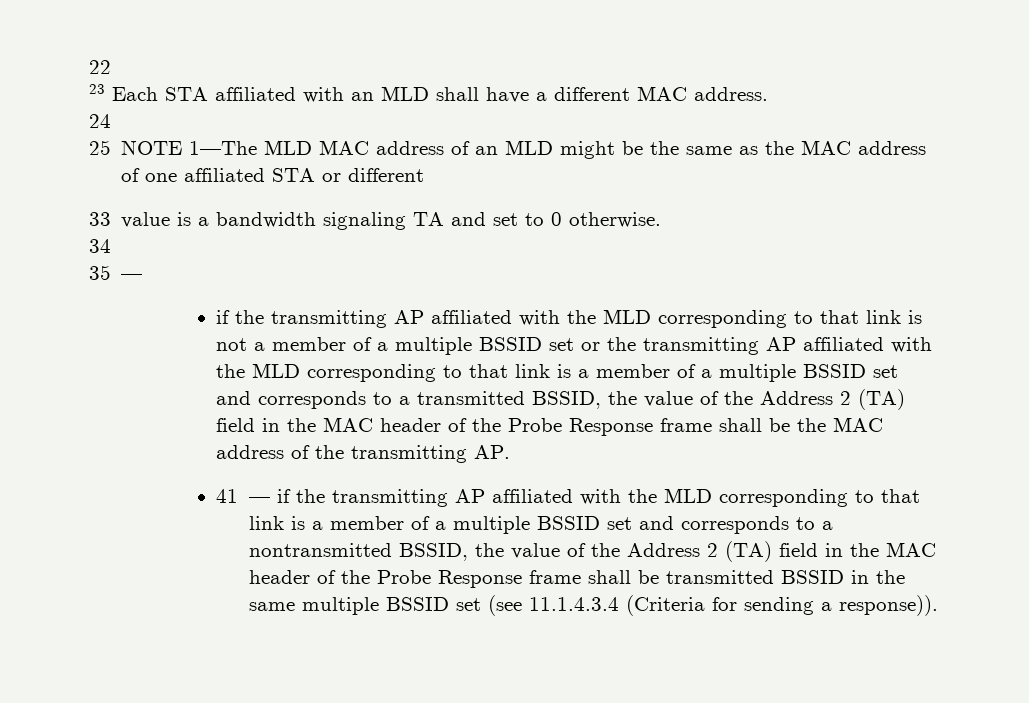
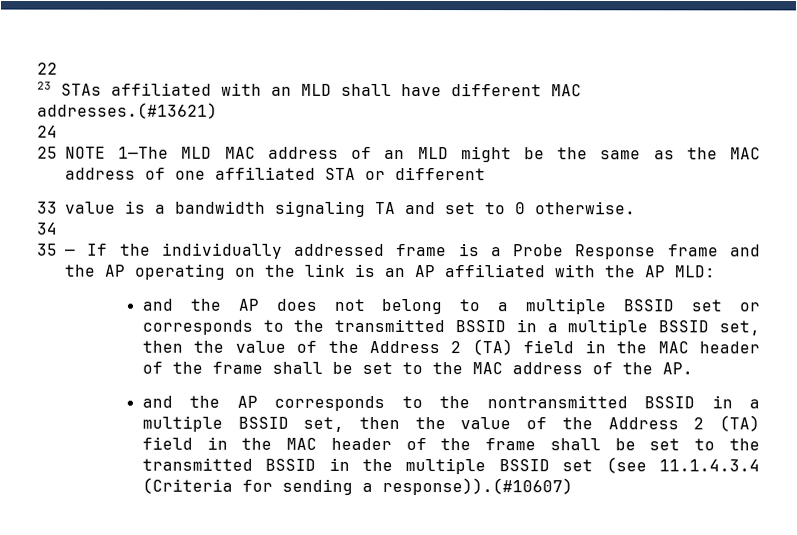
- 23 Each STA affiliated with an MLD shall have a different MAC address.
+ 23 STAs affiliated with an MLD shall have different MAC addresses.(#13621)
- 35 —
- if the transmitting AP affiliated with the MLD corresponding to that link is not a member of a multiple BSSID set or the transmitting AP affiliated with the MLD corresponding to that link is a member of a multiple BSSID set and corresponds to a transmitted BSSID, the value of the Address 2 (TA) field in the MAC header of the Probe Response frame shall be the MAC address of the transmitting AP.
+ 35 — If the individually addressed frame is a Probe Response frame and the AP operating on the link is an AP affiliated with the AP MLD:
+ and the AP does not belong to a multiple BSSID set or corresponds to the transmitted BSSID in a multiple BSSID set, then the value of the Address 2 (TA) field in the MAC header of the frame shall be set to the MAC address of the AP.
- 41 — if the transmitting AP affiliated with the MLD corresponding to that link is a member of a multiple BSSID set and corresponds to a nontransmitted BSSID, the value of the Address 2 (TA) field in the MAC header of the Probe Response frame shall be transmitted BSSID in the same multiple BSSID set (see 11.1.4.3.4 (Criteria for sending a response)).
+ and the AP corresponds to the nontransmitted BSSID in a multiple BSSID set, then the value of the Address 2 (TA) field in the MAC header of the frame shall be set to the transmitted BSSID in the multiple BSSID set (see 11.1.4.3.4 (Criteria for sending a response)).(#10607)

